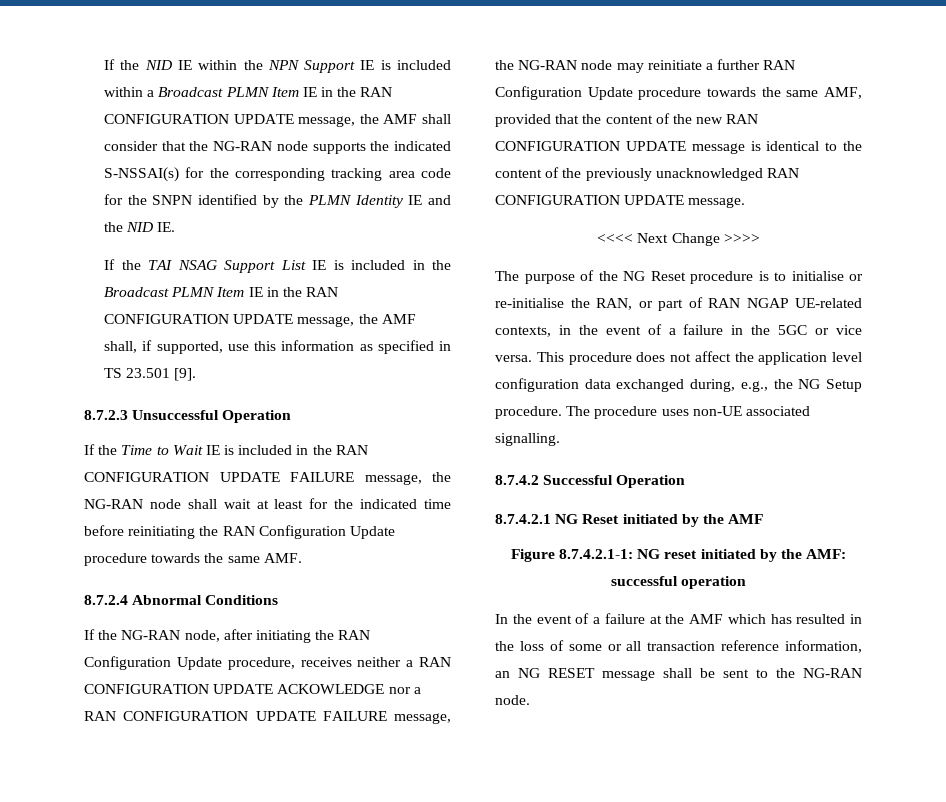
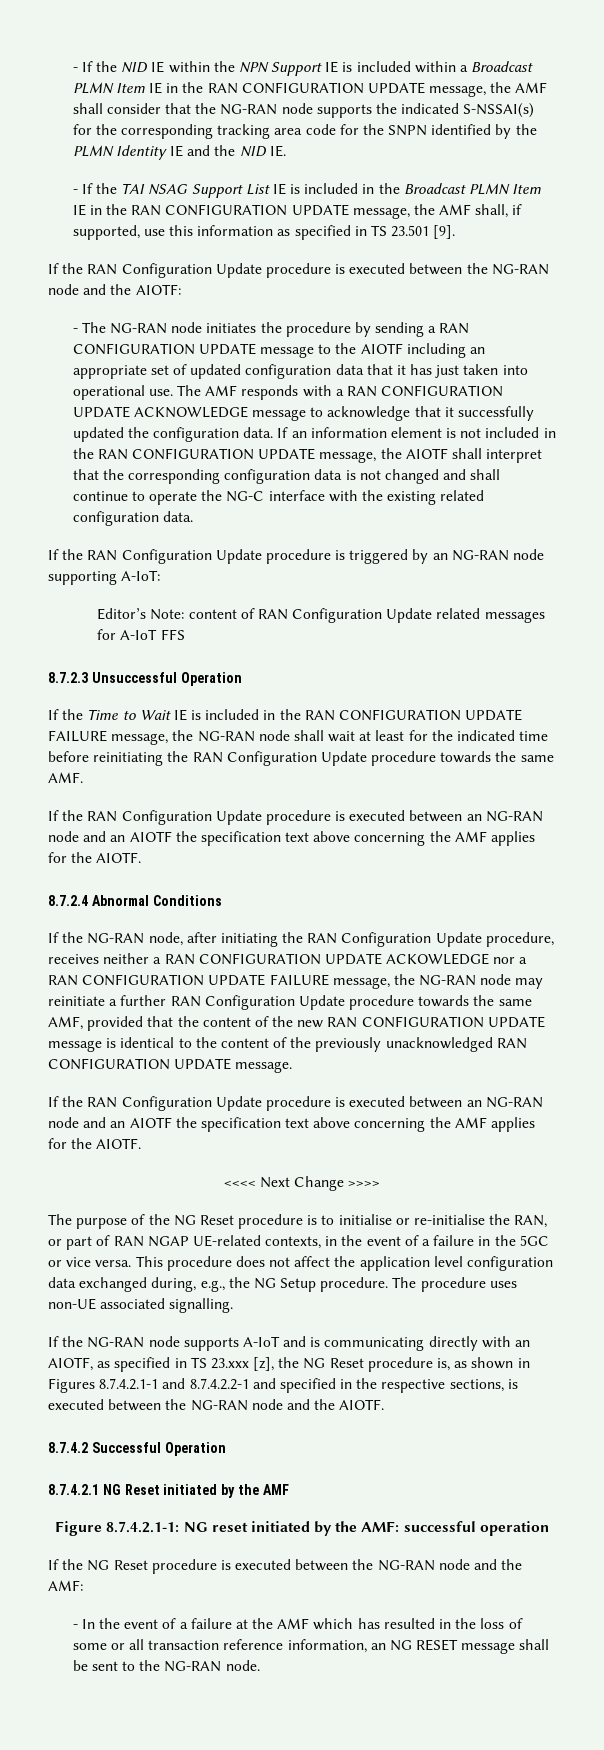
- If the NID IE within the NPN Support IE is included within a Broadcast PLMN Item IE in the RAN CONFIGURATION UPDATE message, the AMF shall consider that the NG-RAN node supports the indicated S-NSSAI(s) for the corresponding tracking area code for the SNPN identified by the PLMN Identity IE and the NID IE.
+ - If the NID IE within the NPN Support IE is included within a Broadcast PLMN Item IE in the RAN CONFIGURATION UPDATE message, the AMF shall consider that the NG-RAN node supports the indicated S-NSSAI(s) for the corresponding tracking area code for the SNPN identified by the PLMN Identity IE and the NID IE.
- If the TAI NSAG Support List IE is included in the Broadcast PLMN Item IE in the RAN CONFIGURATION UPDATE message, the AMF shall, if supported, use this information as specified in TS 23.501 [9].
+ - If the TAI NSAG Support List IE is included in the Broadcast PLMN Item IE in the RAN CONFIGURATION UPDATE message, the AMF shall, if supported, use this information as specified in TS 23.501 [9].
+ If the RAN Configuration Update procedure is executed between the NG-RAN node and the AIOTF:
+ - The NG-RAN node initiates the procedure by sending a RAN CONFIGURATION UPDATE message to the AIOTF including an appropriate set of updated configuration data that it has just taken into operational use. The AMF responds with a RAN CONFIGURATION UPDATE ACKNOWLEDGE message to acknowledge that it successfully updated the configuration data. If an information element is not included in the RAN CONFIGURATION UPDATE message, the AIOTF shall interpret that the corresponding configuration data is not changed and shall continue to operate the NG-C interface with the existing related configuration data.
+ If the RAN Configuration Update procedure is triggered by an NG-RAN node supporting A-IoT:
+ Editor’s Note: content of RAN Configuration Update related messages for A-IoT FFS
  If the Time to Wait IE is included in the RAN CONFIGURATION UPDATE FAILURE message, the NG-RAN node shall wait at least for the indicated time before reinitiating the RAN Configuration Update procedure towards the same AMF.
+ If the RAN Configuration Update procedure is executed between an NG-RAN node and an AIOTF the specification text above concerning the AMF applies for the AIOTF.
  If the NG-RAN node, after initiating the RAN Configuration Update procedure, receives neither a RAN CONFIGURATION UPDATE ACKOWLEDGE nor a RAN CONFIGURATION UPDATE FAILURE message, the NG-RAN node may reinitiate a further RAN Configuration Update procedure towards the same AMF, provided that the content of the new RAN CONFIGURATION UPDATE message is identical to the content of the previously unacknowledged RAN CONFIGURATION UPDATE message.
+ If the RAN Configuration Update procedure is executed between an NG-RAN node and an AIOTF the specification text above concerning the AMF applies for the AIOTF.
+ If the NG-RAN node supports A-IoT and is communicating directly with an AIOTF, as specified in TS 23.xxx [z], the NG Reset procedure is, as shown in Figures 8.7.4.2.1-1 and 8.7.4.2.2-1 and specified in the respective sections, is executed between the NG-RAN node and the AIOTF.
- In the event of a failure at the AMF which has resulted in the loss of some or all transaction reference information, an NG RESET message shall be sent to the NG-RAN node.
+ If the NG Reset procedure is executed between the NG-RAN node and the AMF:
+ - In the event of a failure at the AMF which has resulted in the loss of some or all transaction reference information, an NG RESET message shall be sent to the NG-RAN node.

